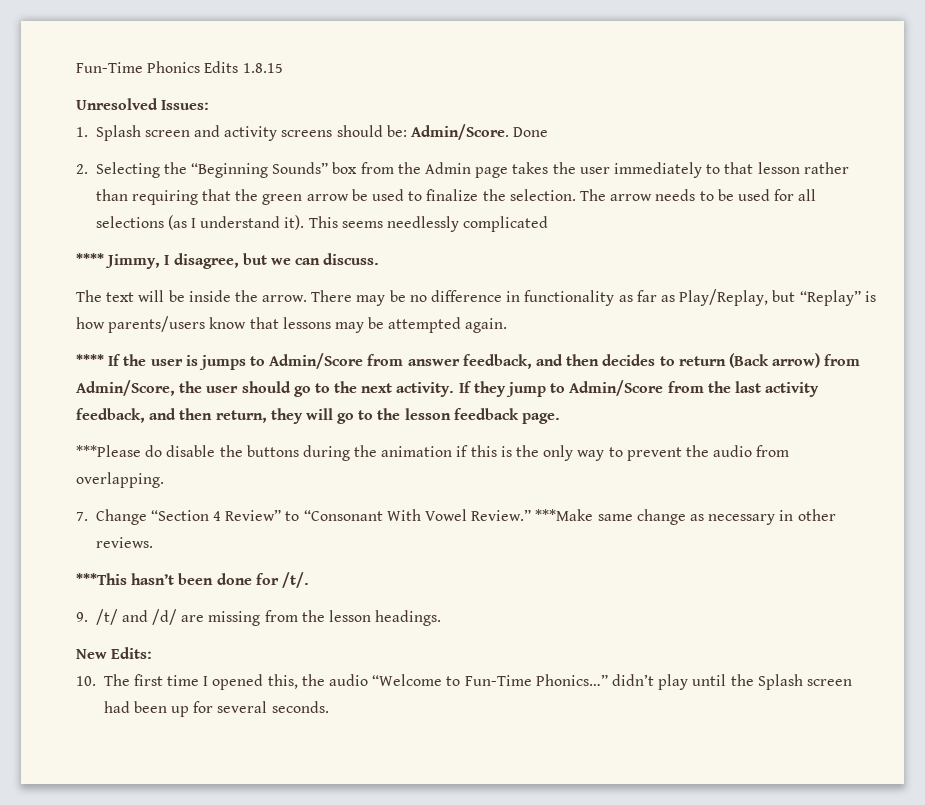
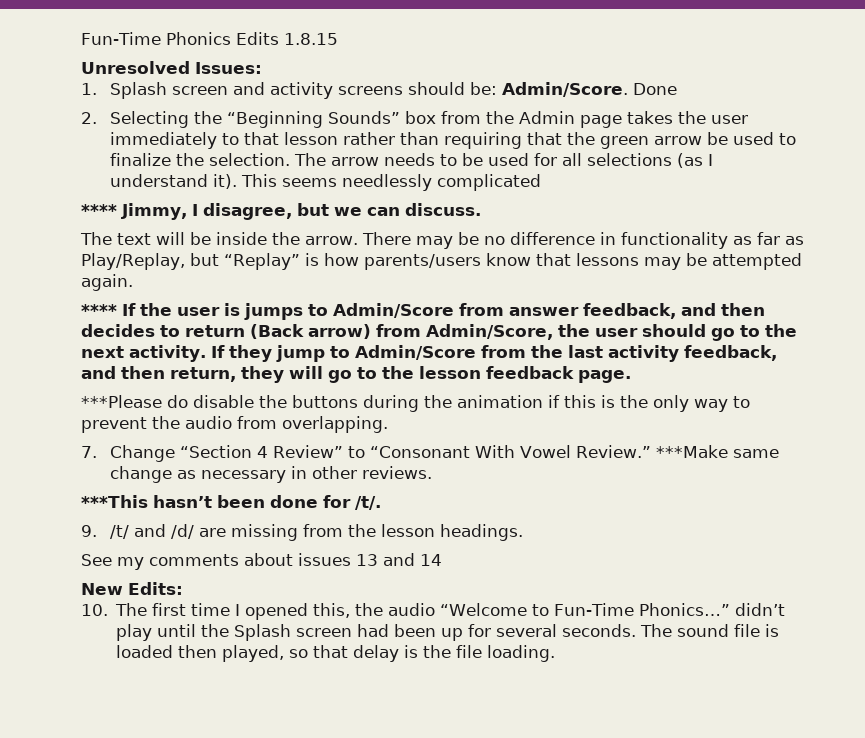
+ See my comments about issues 13 and 14
+ The sound file is loaded then played, so that delay is the file loading.

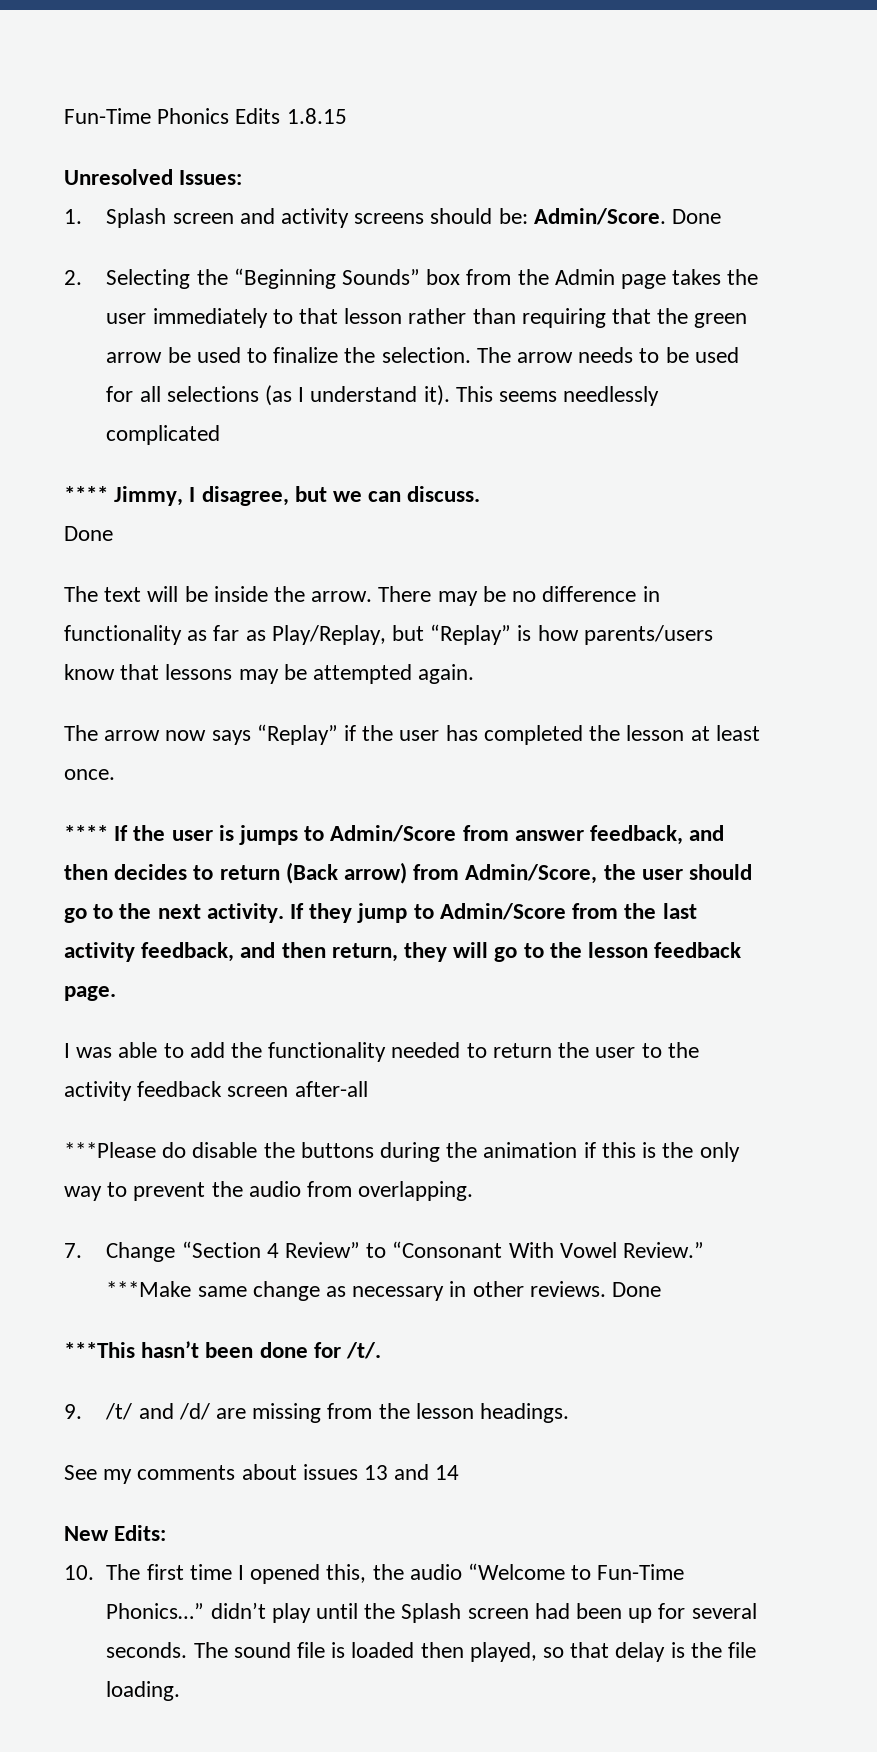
  **** Jimmy, I disagree, but we can discuss.
+ Done
+ The arrow now says “Replay” if the user has completed the lesson at least once.
+ I was able to add the functionality needed to return the user to the activity feedback screen after-all
- ***Make same change as necessary in other reviews.
+ ***Make same change as necessary in other reviews. Done

